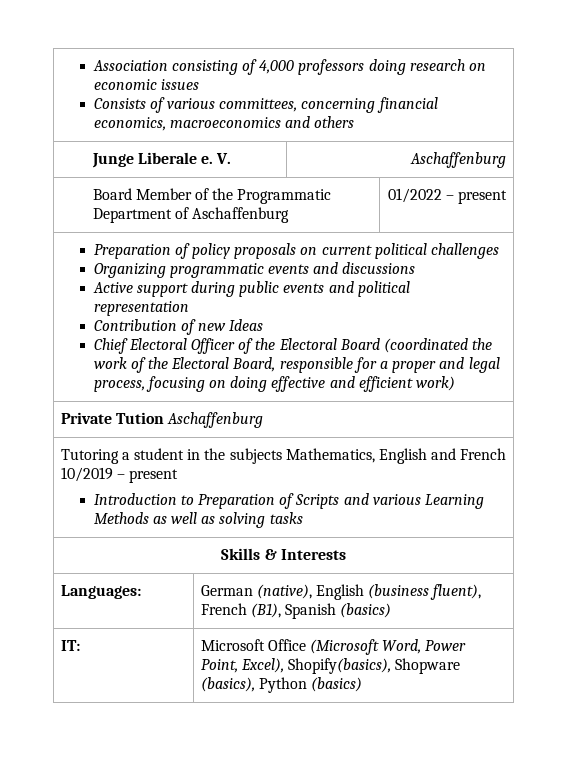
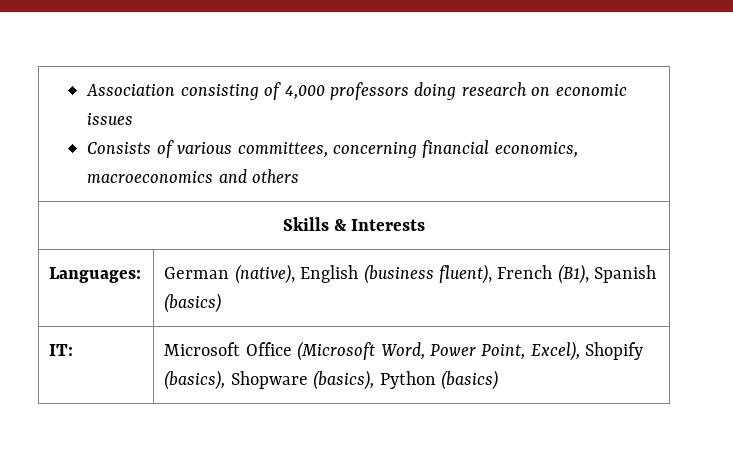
- Junge Liberale e. V. | Aschaffenburg
- Board Member of the Programmatic Department of Aschaffenburg | 01/2022 – present
- Preparation of policy proposals on current political challenges
- Organizing programmatic events and discussions
- Active support during public events and political representation
- Contribution of new Ideas
- Chief Electoral Officer of the Electoral Board (coordinated the work of the Electoral Board, responsible for a proper and legal process, focusing on doing effective and efficient work)
- Private Tution Aschaffenburg
- Tutoring a student in the subjects Mathematics, English and French 10/2019 – present
- Introduction to Preparation of Scripts and various Learning Methods as well as solving tasks
- IT: | Microsoft Office (Microsoft Word, Power Point, Excel), Shopify(basics), Shopware (basics), Python (basics)
+ IT: | Microsoft Office (Microsoft Word, Power Point, Excel), Shopify (basics), Shopware (basics), Python (basics)

